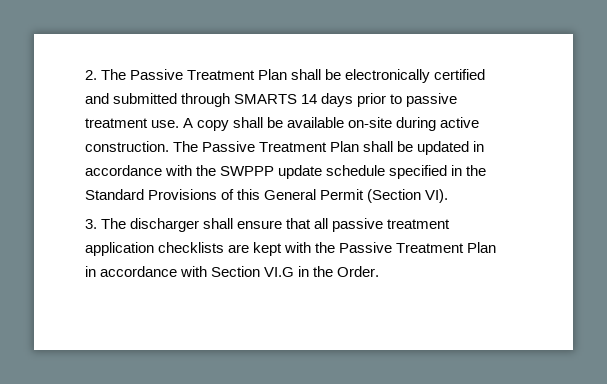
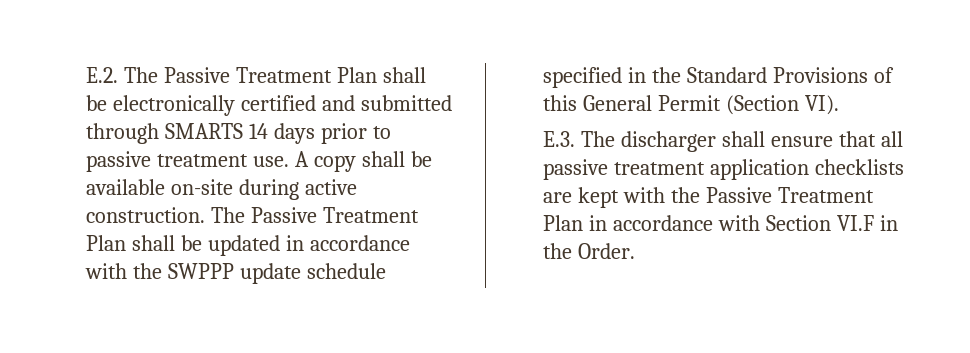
- 2. The Passive Treatment Plan shall be electronically certified and submitted through SMARTS 14 days prior to passive treatment use.
+ E.2. The Passive Treatment Plan shall be electronically certified and submitted through SMARTS 14 days prior to passive treatment use.
- 3. The discharger shall ensure that all passive treatment application checklists are kept with the Passive Treatment Plan in accordance with Section VI.G in the Order.
+ E.3. The discharger shall ensure that all passive treatment application checklists are kept with the Passive Treatment Plan in accordance with Section VI.F in the Order.

